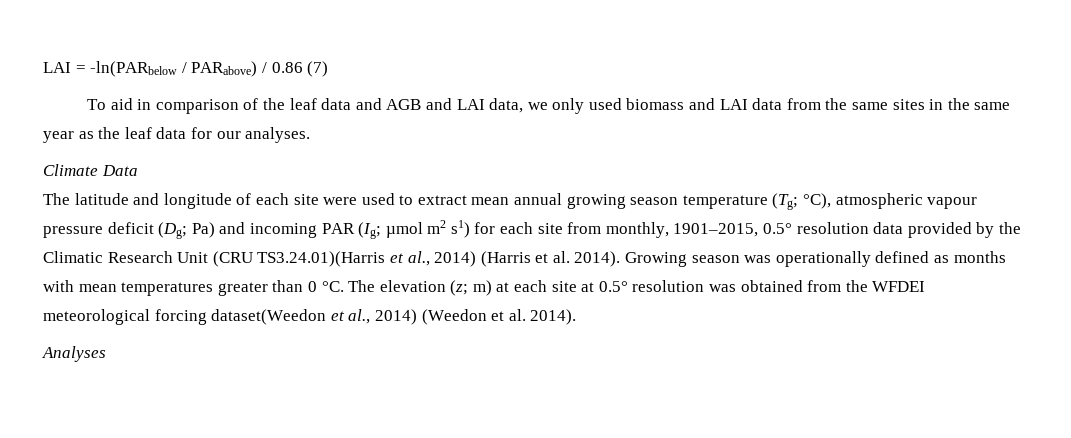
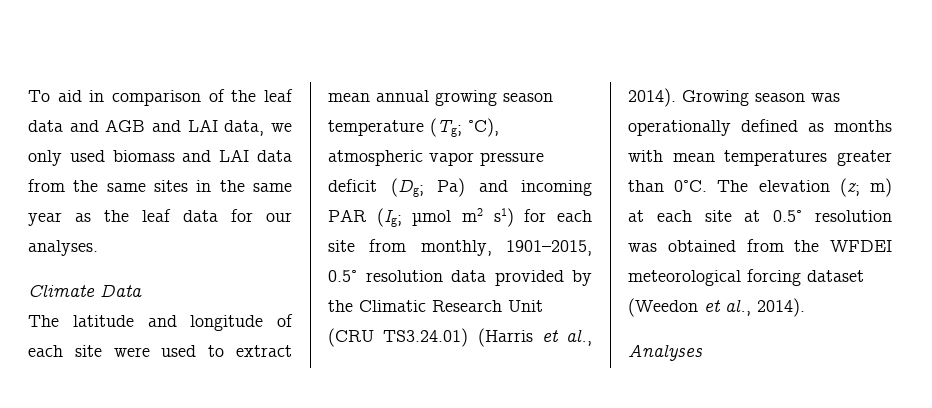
- LAI = -ln(PARbelow / PARabove) / 0.86 (7)
- The latitude and longitude of each site were used to extract mean annual growing season temperature (Tg; °C), atmospheric vapour pressure deficit (Dg; Pa) and incoming PAR (Ig; µmol m2 s1) for each site from monthly, 1901–2015, 0.5° resolution data provided by the Climatic Research Unit (CRU TS3.24.01)(Harris et al., 2014) (Harris et al. 2014).
+ The latitude and longitude of each site were used to extract mean annual growing season temperature (Tg; °C), atmospheric vapor pressure deficit (Dg; Pa) and incoming PAR (Ig; µmol m2 s1) for each site from monthly, 1901–2015, 0.5° resolution data provided by the Climatic Research Unit (CRU TS3.24.01) (Harris et al., 2014).
- Growing season was operationally defined as months with mean temperatures greater than 0 °C.
+ Growing season was operationally defined as months with mean temperatures greater than 0°C.
- The elevation (z; m) at each site at 0.5° resolution was obtained from the WFDEI meteorological forcing dataset(Weedon et al., 2014) (Weedon et al. 2014).
+ The elevation (z; m) at each site at 0.5° resolution was obtained from the WFDEI meteorological forcing dataset (Weedon et al., 2014).

